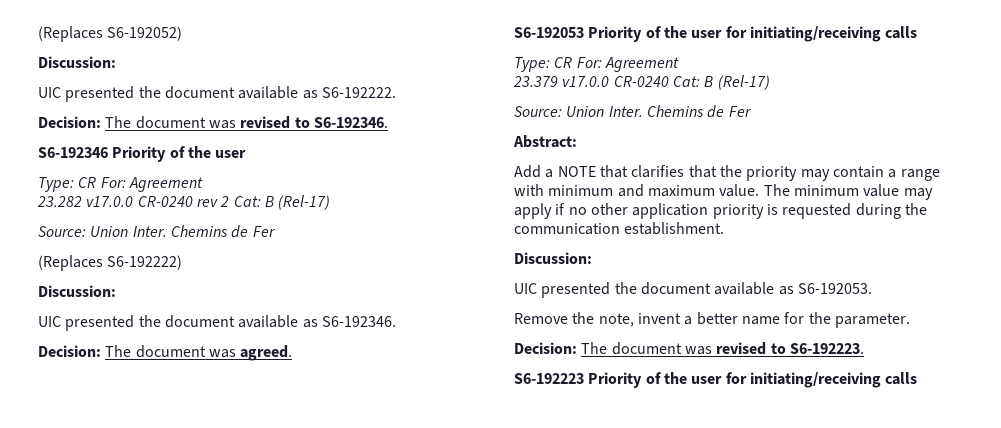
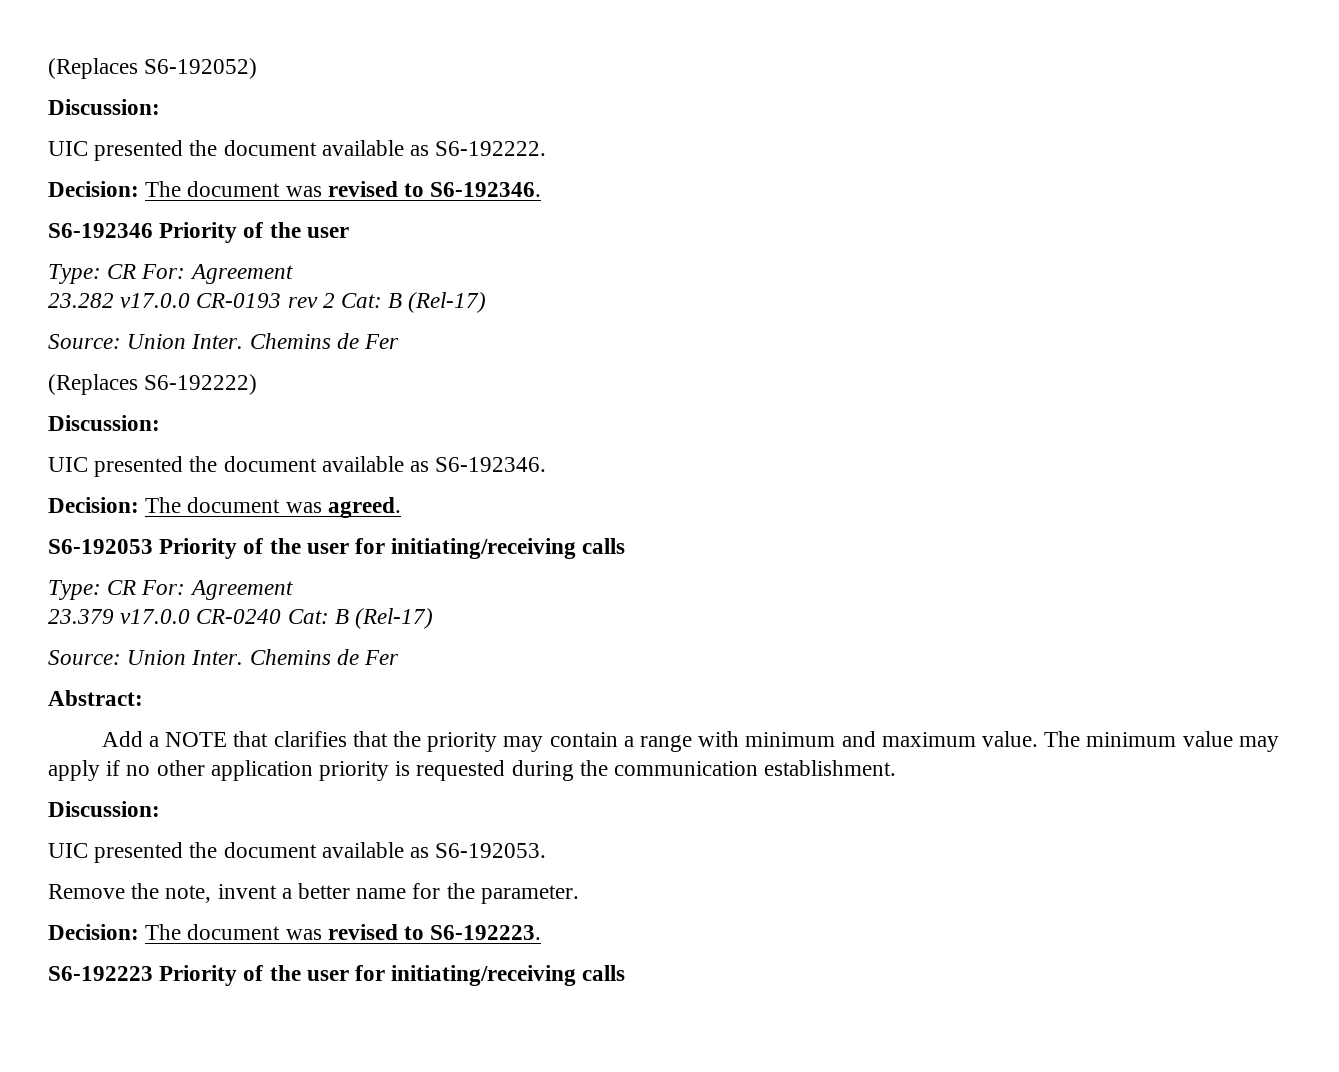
- 23.282 v17.0.0 CR-0240 rev 2 Cat: B (Rel-17)
+ 23.282 v17.0.0 CR-0193 rev 2 Cat: B (Rel-17)

